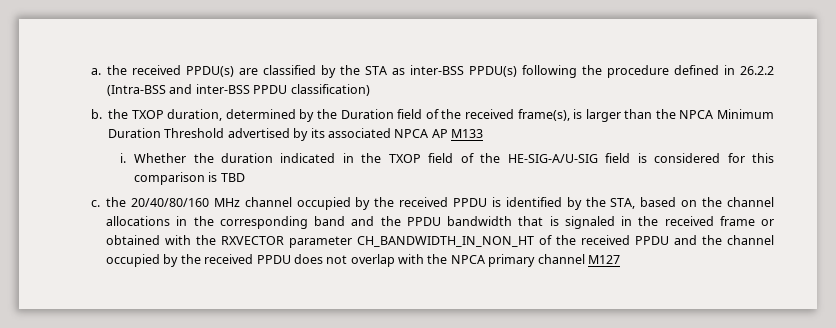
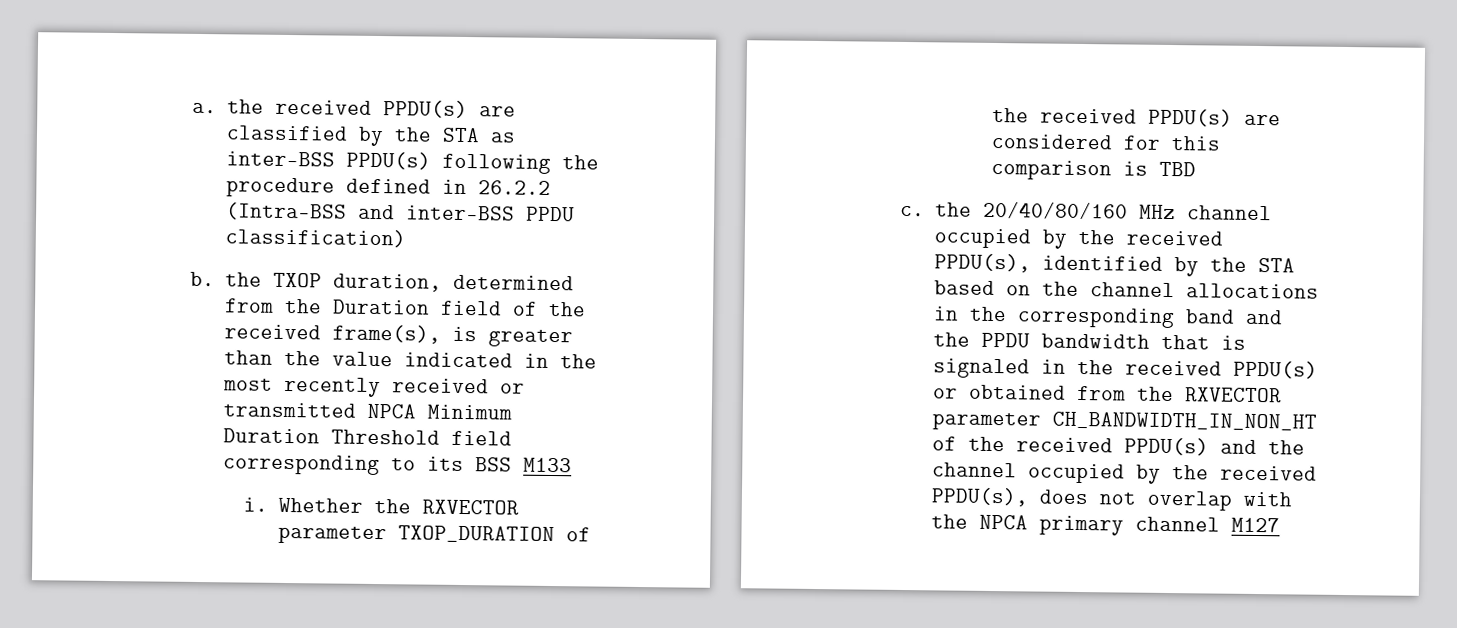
- b. the TXOP duration, determined by the Duration field of the received frame(s), is larger than the NPCA Minimum Duration Threshold advertised by its associated NPCA AP M133
- i. Whether the duration indicated in the TXOP field of the HE-SIG-A/U-SIG field is considered for this comparison is TBD
+ b. the TXOP duration, determined from the Duration field of the received frame(s), is greater than the value indicated in the most recently received or transmitted NPCA Minimum Duration Threshold field corresponding to its BSS M133
+ i. Whether the RXVECTOR parameter TXOP_DURATION of the received PPDU(s) are considered for this comparison is TBD
- c. the 20/40/80/160 MHz channel occupied by the received PPDU is identified by the STA, based on the channel allocations in the corresponding band and the PPDU bandwidth that is signaled in the received frame or obtained with the RXVECTOR parameter CH_BANDWIDTH_IN_NON_HT of the received PPDU and the channel occupied by the received PPDU does not overlap with the NPCA primary channel M127
+ c. the 20/40/80/160 MHz channel occupied by the received PPDU(s), identified by the STA based on the channel allocations in the corresponding band and the PPDU bandwidth that is signaled in the received PPDU(s) or obtained from the RXVECTOR parameter CH_BANDWIDTH_IN_NON_HT of the received PPDU(s) and the channel occupied by the received PPDU(s), does not overlap with the NPCA primary channel M127

